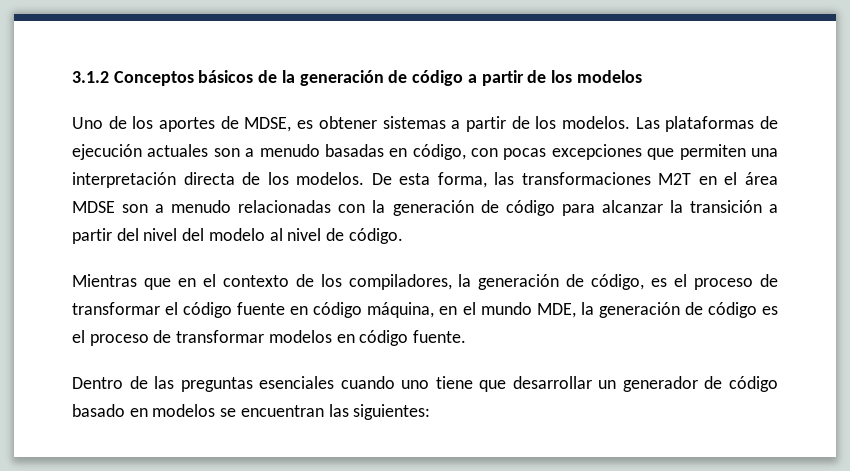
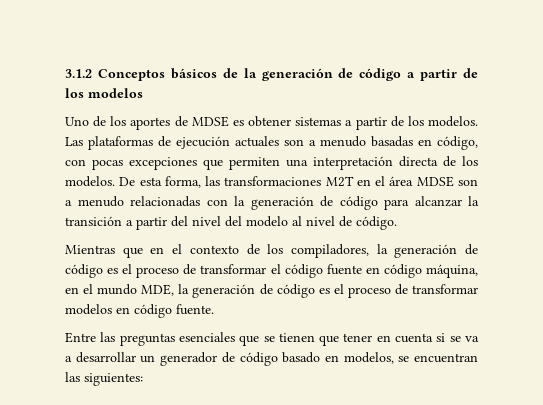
- Uno de los aportes de MDSE, es obtener sistemas a partir de los modelos.
+ Uno de los aportes de MDSE es obtener sistemas a partir de los modelos.
- Mientras que en el contexto de los compiladores, la generación de código, es el proceso de transformar el código fuente en código máquina, en el mundo MDE, la generación de código es el proceso de transformar modelos en código fuente.
+ Mientras que en el contexto de los compiladores, la generación de código es el proceso de transformar el código fuente en código máquina, en el mundo MDE, la generación de código es el proceso de transformar modelos en código fuente.
- Dentro de las preguntas esenciales cuando uno tiene que desarrollar un generador de código basado en modelos se encuentran las siguientes:
+ Entre las preguntas esenciales que se tienen que tener en cuenta si se va a desarrollar un generador de código basado en modelos, se encuentran las siguientes:

